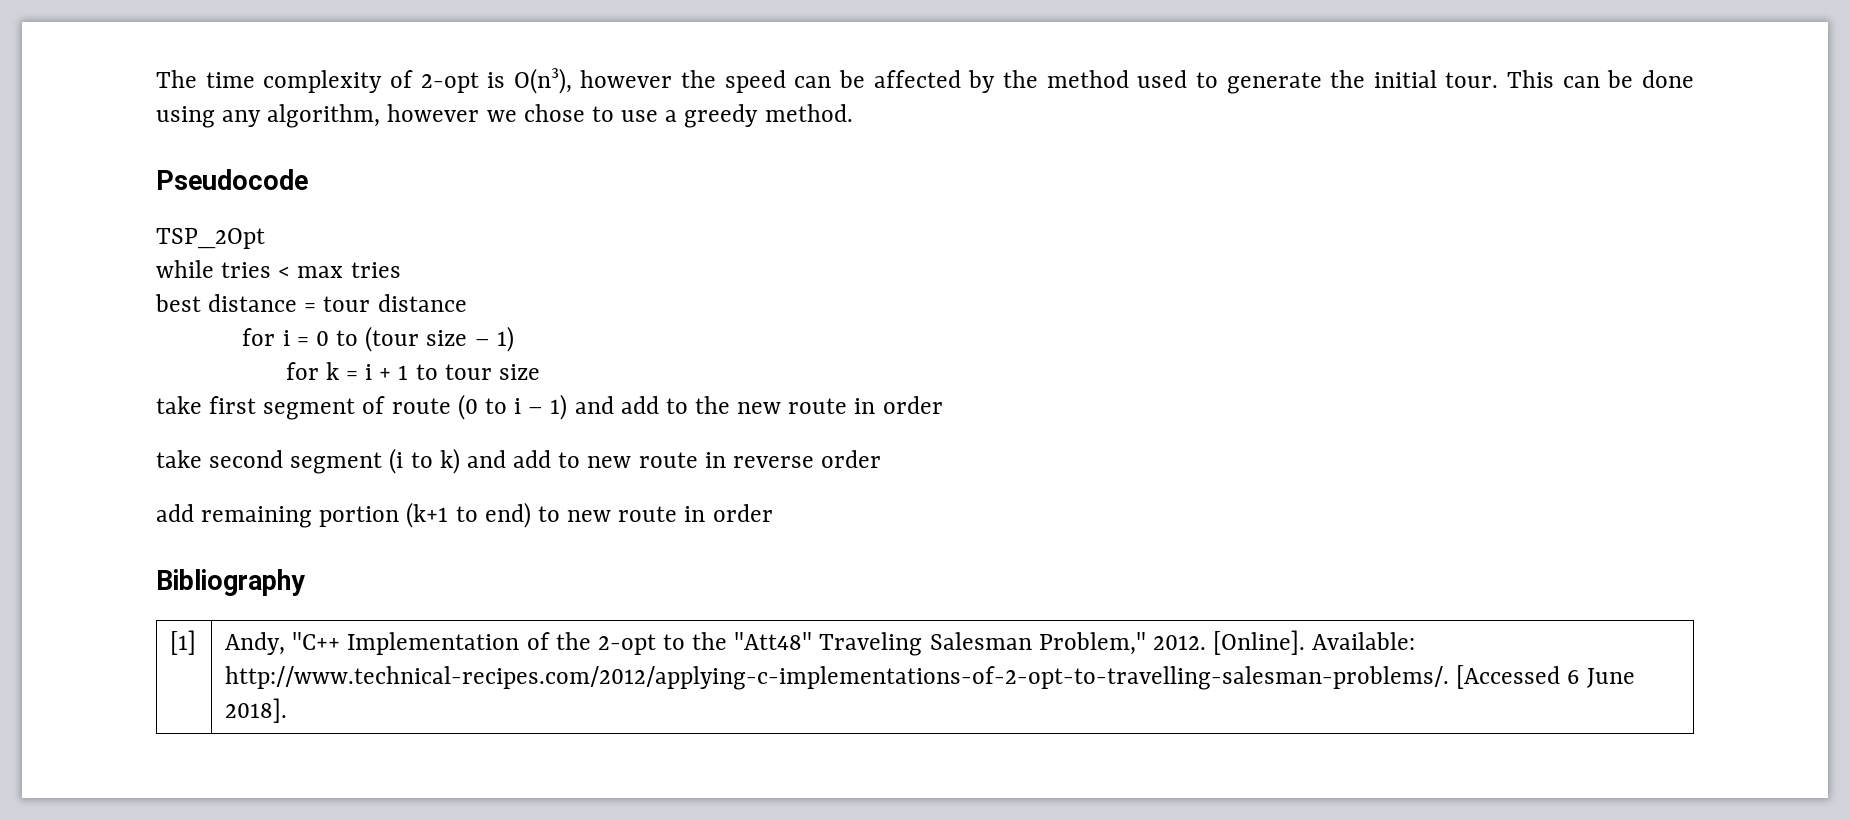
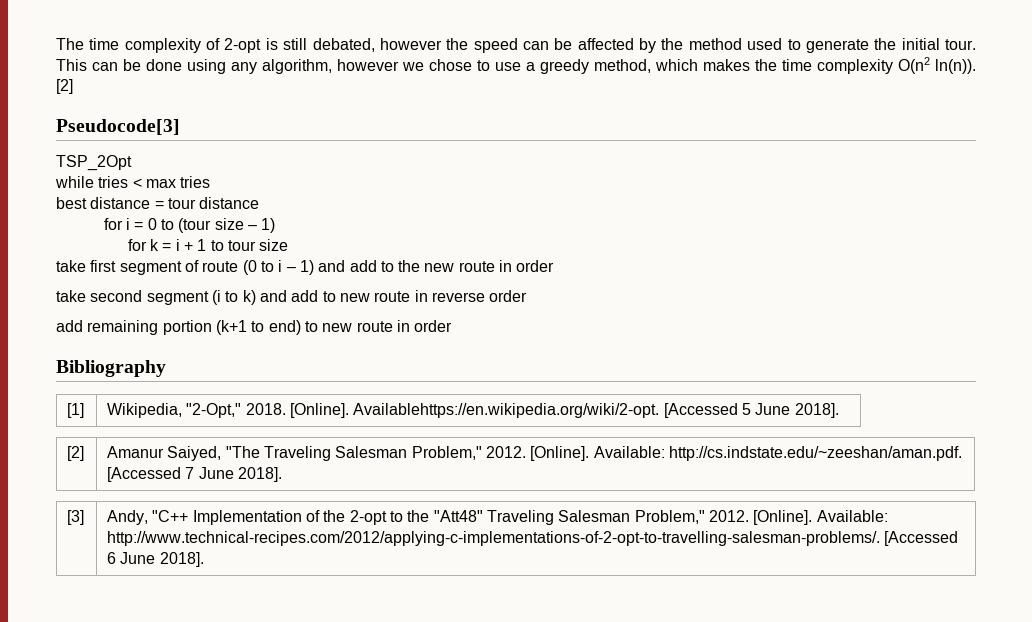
- The time complexity of 2-opt is O(n3), however the speed can be affected by the method used to generate the initial tour.
+ The time complexity of 2-opt is still debated, however the speed can be affected by the method used to generate the initial tour.
- This can be done using any algorithm, however we chose to use a greedy method.
- Pseudocode
+ This can be done using any algorithm, however we chose to use a greedy method, which makes the time complexity O(n2 ln(n)). [2]
+ Pseudocode[3]
- [1] | Andy, "C++ Implementation of the 2-opt to the "Att48" Traveling Salesman Problem," 2012. [Online]. Available: http://www.technical-recipes.com/2012/applying-c-implementations-of-2-opt-to-travelling-salesman-problems/. [Accessed 6 June 2018].
+ [1] | Wikipedia, "2-Opt," 2018. [Online]. Availablehttps://en.wikipedia.org/wiki/2-opt. [Accessed 5 June 2018].
+ [2] | Amanur Saiyed, "The Traveling Salesman Problem," 2012. [Online]. Available: http://cs.indstate.edu/~zeeshan/aman.pdf. [Accessed 7 June 2018].
+ [3] | Andy, "C++ Implementation of the 2-opt to the "Att48" Traveling Salesman Problem," 2012. [Online]. Available: http://www.technical-recipes.com/2012/applying-c-implementations-of-2-opt-to-travelling-salesman-problems/. [Accessed 6 June 2018].

